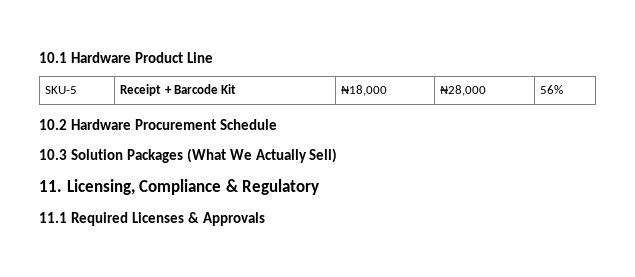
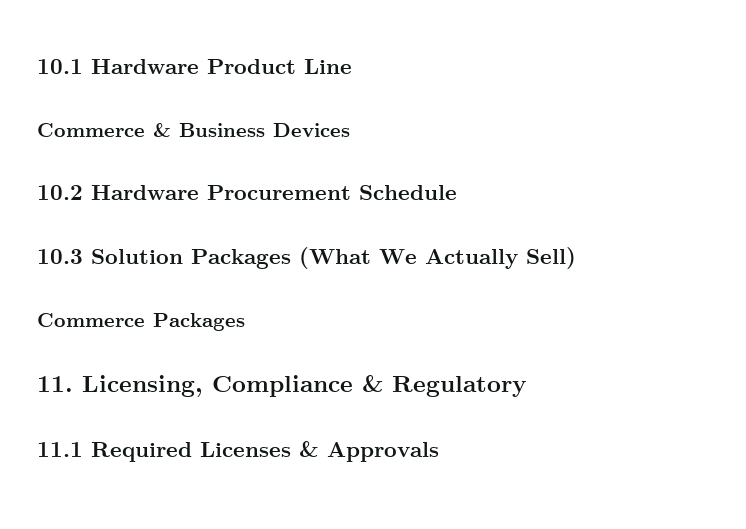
- SKU-5 | Receipt + Barcode Kit | ₦18,000 | ₦28,000 | 56%
+ Commerce & Business Devices
+ Commerce Packages

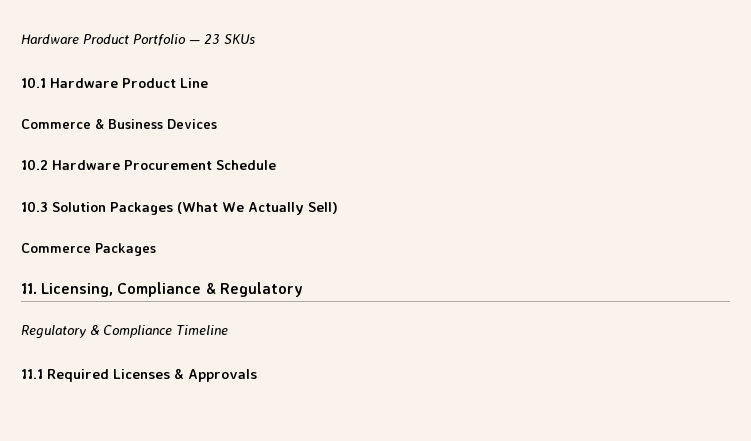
+ Hardware Product Portfolio — 23 SKUs
+ Regulatory & Compliance Timeline

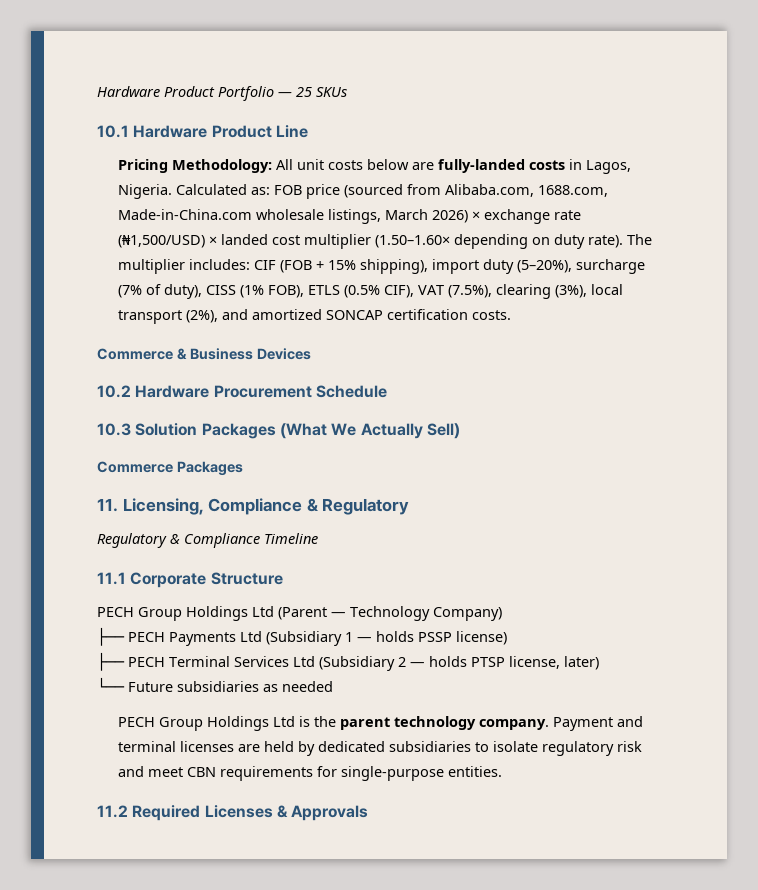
- Hardware Product Portfolio — 23 SKUs
+ Hardware Product Portfolio — 25 SKUs
+ Pricing Methodology: All unit costs below are fully-landed costs in Lagos, Nigeria. Calculated as: FOB price (sourced from Alibaba.com, 1688.com, Made-in-China.com wholesale listings, March 2026) × exchange rate (₦1,500/USD) × landed cost multiplier (1.50–1.60× depending on duty rate). The multiplier includes: CIF (FOB + 15% shipping), import duty (5–20%), surcharge (7% of duty), CISS (1% FOB), ETLS (0.5% CIF), VAT (7.5%), clearing (3%), local transport (2%), and amortized SONCAP certification costs.
- 11.1 Required Licenses & Approvals
+ 11.1 Corporate Structure
+ PECH Group Holdings Ltd (Parent — Technology Company)
+ ├── PECH Payments Ltd (Subsidiary 1 — holds PSSP license)
+ ├── PECH Terminal Services Ltd (Subsidiary 2 — holds PTSP license, later)
+ └── Future subsidiaries as needed
+ PECH Group Holdings Ltd is the parent technology company. Payment and terminal licenses are held by dedicated subsidiaries to isolate regulatory risk and meet CBN requirements for single-purpose entities.
+ 11.2 Required Licenses & Approvals

